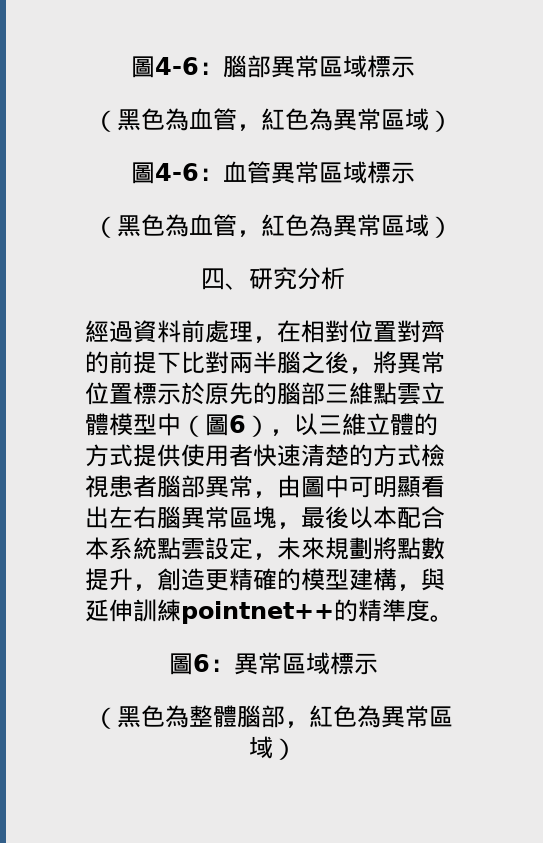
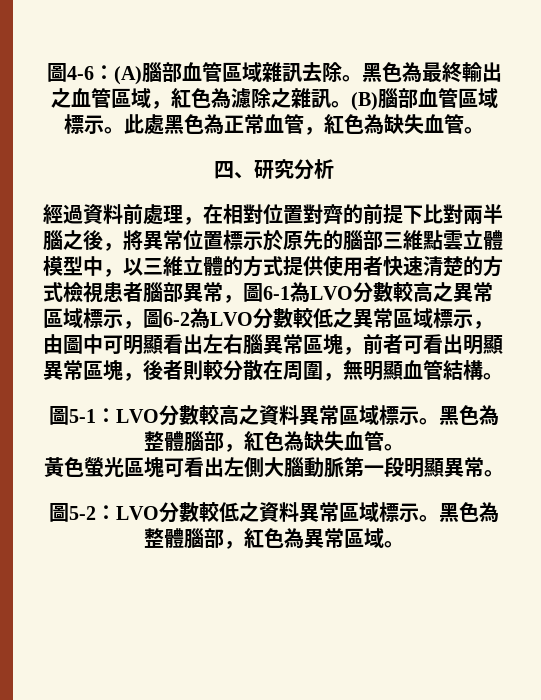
- 圖4-6：腦部異常區域標示
- （黑色為血管，紅色為異常區域）
- 圖4-6：血管異常區域標示
- （黑色為血管，紅色為異常區域）
+ 圖4-6：(A)腦部血管區域雜訊去除。黑色為最終輸出之血管區域，紅色為濾除之雜訊。(B)腦部血管區域標示。此處黑色為正常血管，紅色為缺失血管。
- 經過資料前處理，在相對位置對齊的前提下比對兩半腦之後，將異常位置標示於原先的腦部三維點雲立體模型中（圖6），以三維立體的方式提供使用者快速清楚的方式檢視患者腦部異常，由圖中可明顯看出左右腦異常區塊，最後以本配合本系統點雲設定，未來規劃將點數提升，創造更精確的模型建構，與延伸訓練pointnet++的精準度。
- 圖6：異常區域標示
- （黑色為整體腦部，紅色為異常區域）
+ 經過資料前處理，在相對位置對齊的前提下比對兩半腦之後，將異常位置標示於原先的腦部三維點雲立體模型中，以三維立體的方式提供使用者快速清楚的方式檢視患者腦部異常，圖6-1為LVO分數較高之異常區域標示，圖6-2為LVO分數較低之異常區域標示，由圖中可明顯看出左右腦異常區塊，前者可看出明顯異常區塊，後者則較分散在周圍，無明顯血管結構。
+ 圖5-1：LVO分數較高之資料異常區域標示。黑色為整體腦部，紅色為缺失血管。
+ 黃色螢光區塊可看出左側大腦動脈第一段明顯異常。
+ 圖5-2：LVO分數較低之資料異常區域標示。黑色為整體腦部，紅色為異常區域。

